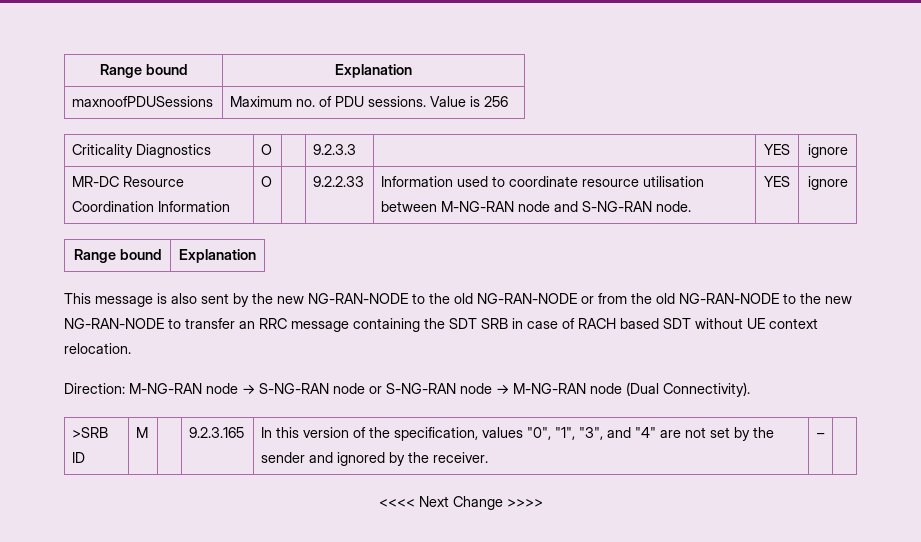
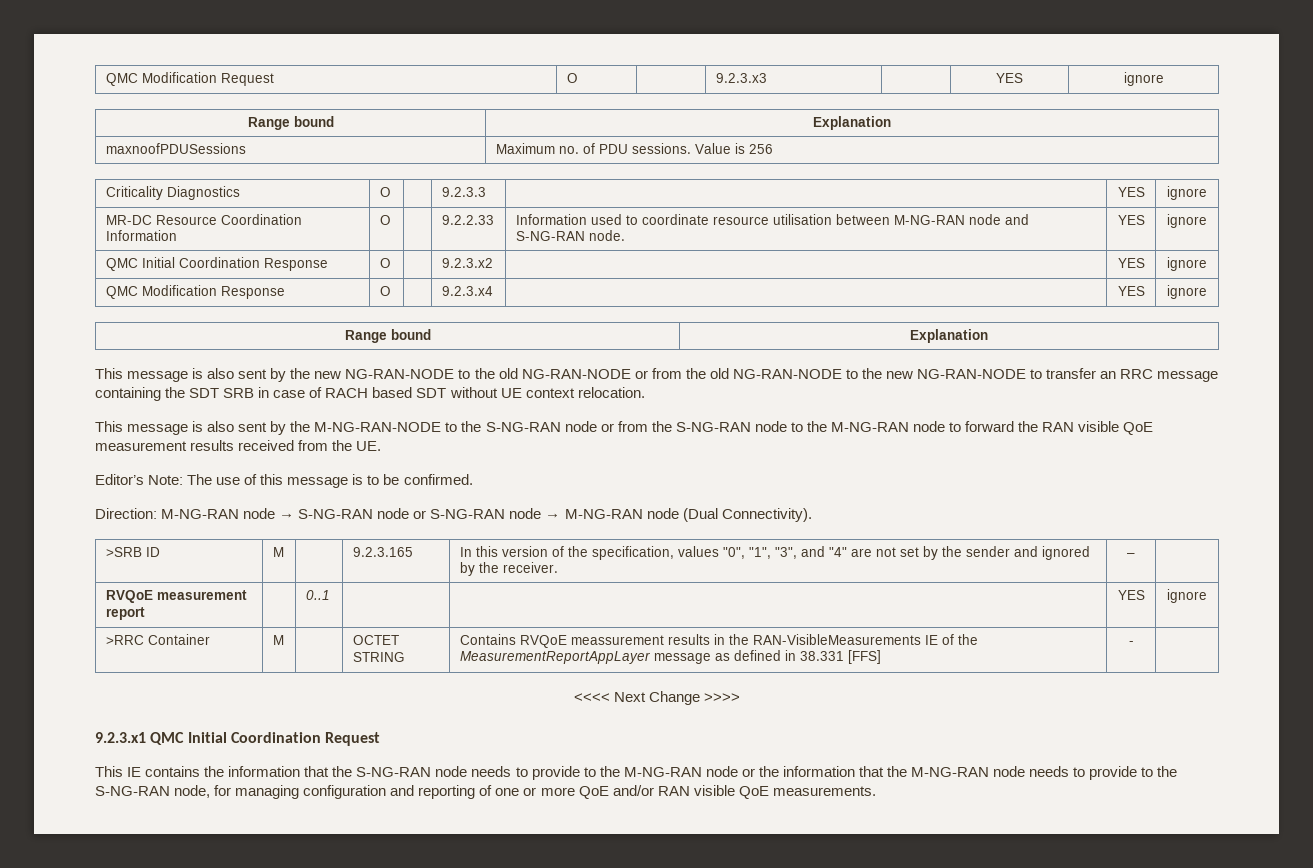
+ QMC Modification Request | O | | 9.2.3.x3 | | YES | ignore
+ QMC Initial Coordination Response | O | | 9.2.3.x2 | | YES | ignore
+ QMC Modification Response | O | | 9.2.3.x4 | | YES | ignore
+ This message is also sent by the M-NG-RAN-NODE to the S-NG-RAN node or from the S-NG-RAN node to the M-NG-RAN node to forward the RAN visible QoE measurement results received from the UE.
+ Editor’s Note: The use of this message is to be confirmed.
+ RVQoE measurement report | | 0..1 | | | YES | ignore
+ >RRC Container | M | | OCTET STRING | Contains RVQoE meassurement results in the RAN-VisibleMeasurements IE of the MeasurementReportAppLayer message as defined in 38.331 [FFS] | - |
  <<<< Next Change >>>>
+ 9.2.3.x1 QMC Initial Coordination Request
+ This IE contains the information that the S-NG-RAN node needs to provide to the M-NG-RAN node or the information that the M-NG-RAN node needs to provide to the S-NG-RAN node, for managing configuration and reporting of one or more QoE and/or RAN visible QoE measurements.

